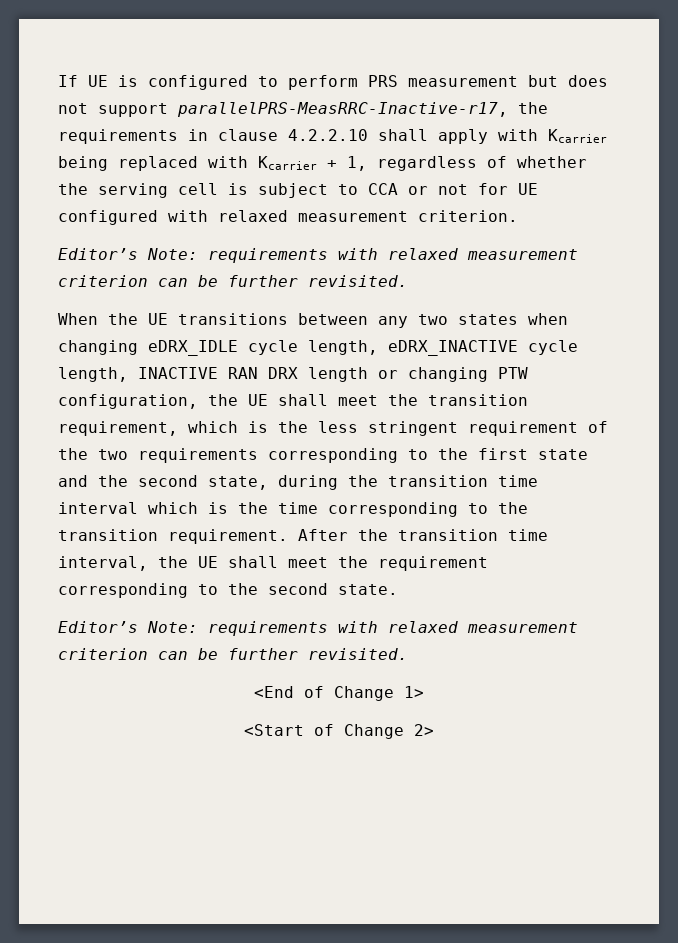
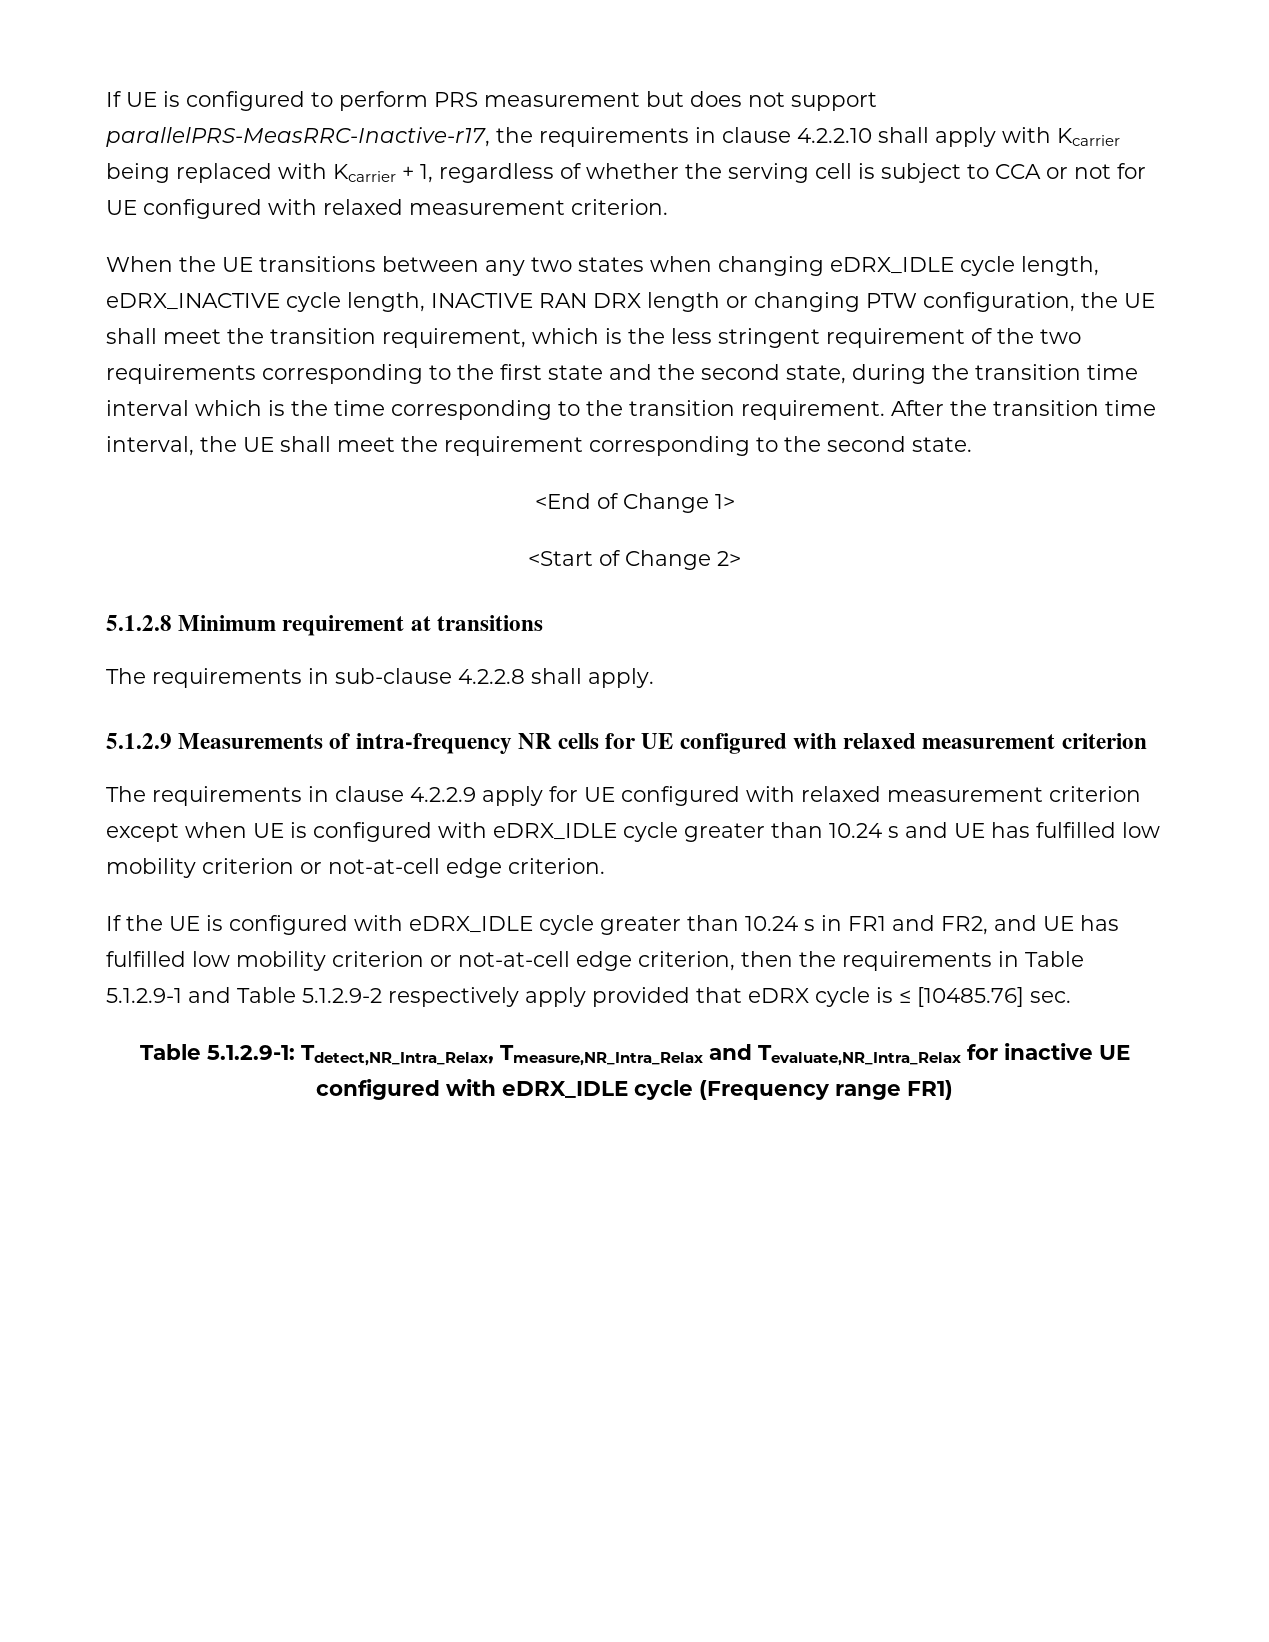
  If UE is configured to perform PRS measurement but does not support parallelPRS-MeasRRC-Inactive-r17, the requirements in clause 4.2.2.10 shall apply with Kcarrier being replaced with Kcarrier + 1, regardless of whether the serving cell is subject to CCA or not for UE configured with relaxed measurement criterion.
- Editor’s Note: requirements with relaxed measurement criterion can be further revisited.
  After the transition time interval, the UE shall meet the requirement corresponding to the second state.
- Editor’s Note: requirements with relaxed measurement criterion can be further revisited.
+ 5.1.2.8 Minimum requirement at transitions
+ The requirements in sub-clause 4.2.2.8 shall apply.
+ 5.1.2.9 Measurements of intra-frequency NR cells for UE configured with relaxed measurement criterion
+ The requirements in clause 4.2.2.9 apply for UE configured with relaxed measurement criterion except when UE is configured with eDRX_IDLE cycle greater than 10.24 s and UE has fulfilled low mobility criterion or not-at-cell edge criterion.
+ If the UE is configured with eDRX_IDLE cycle greater than 10.24 s in FR1 and FR2, and UE has fulfilled low mobility criterion or not-at-cell edge criterion, then the requirements in Table 5.1.2.9-1 and Table 5.1.2.9-2 respectively apply provided that eDRX cycle is ≤ [10485.76] sec.
+ Table 5.1.2.9-1: Tdetect,NR_Intra_Relax, Tmeasure,NR_Intra_Relax and Tevaluate,NR_Intra_Relax for inactive UE configured with eDRX_IDLE cycle (Frequency range FR1)

